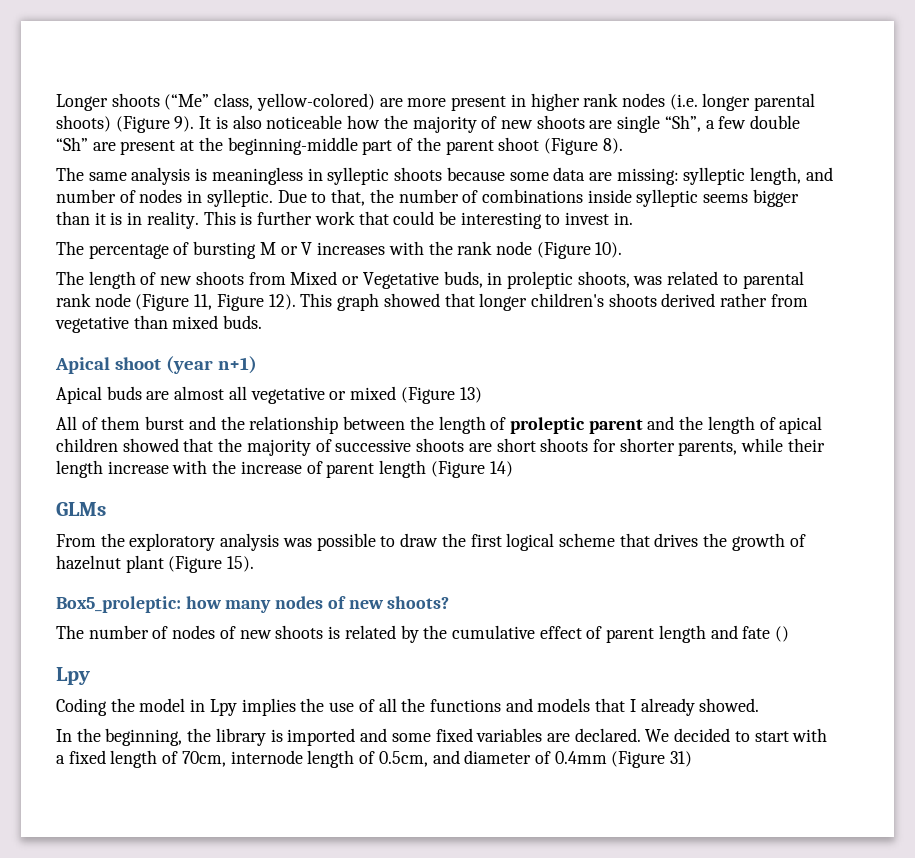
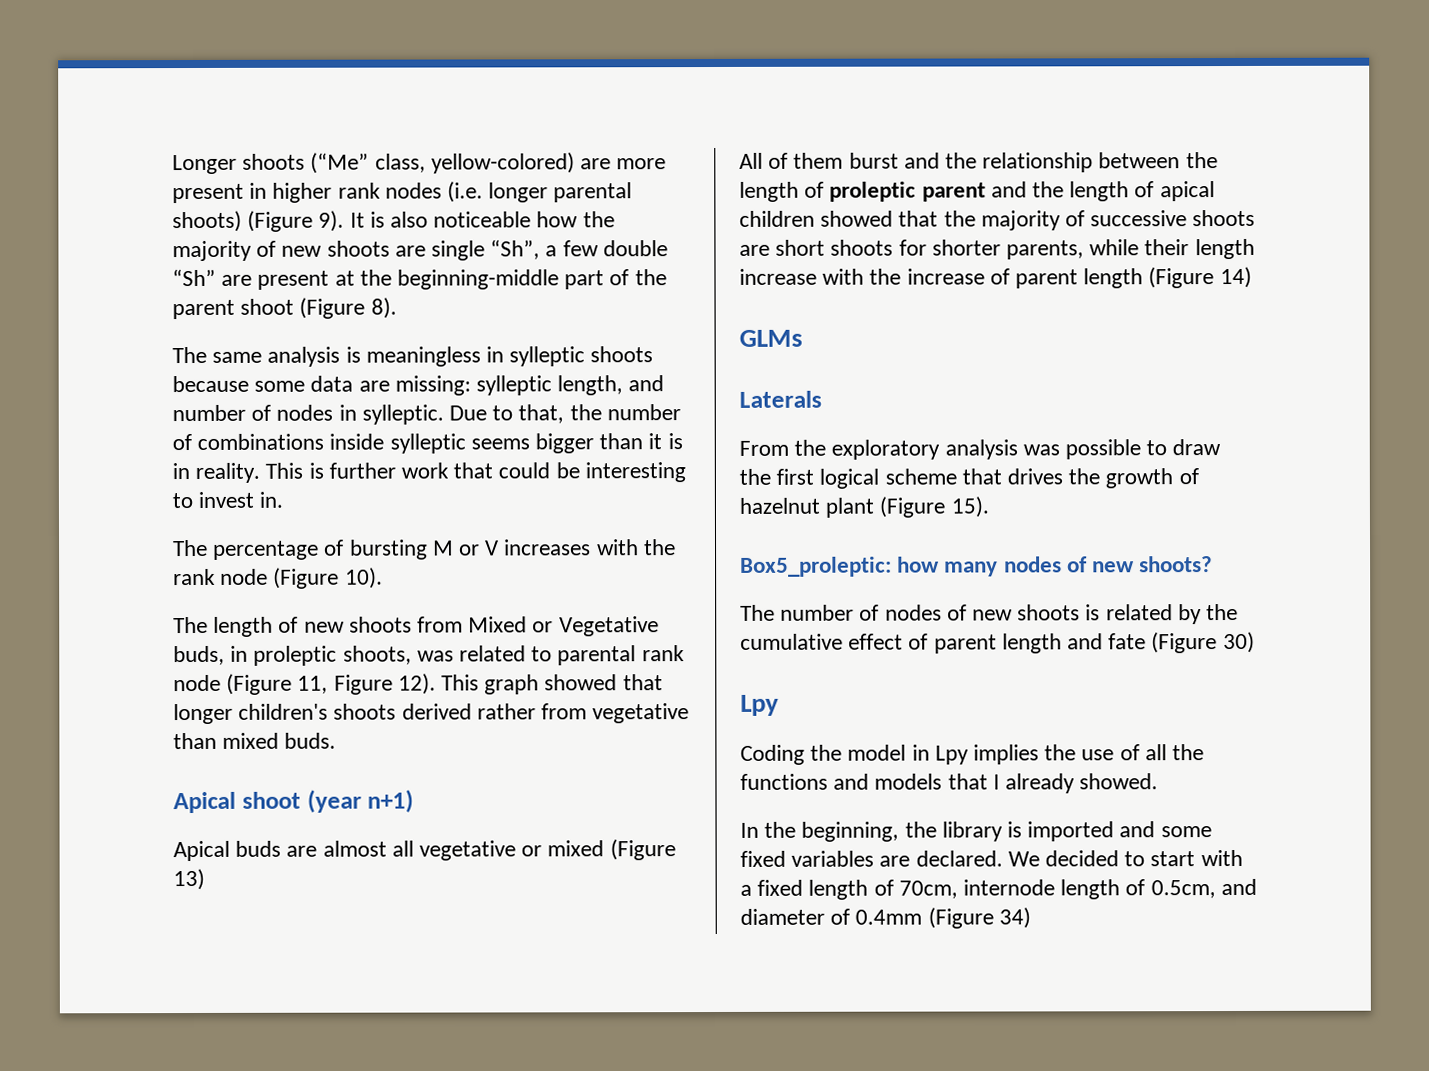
+ Laterals
- The number of nodes of new shoots is related by the cumulative effect of parent length and fate ()
+ The number of nodes of new shoots is related by the cumulative effect of parent length and fate (Figure 30)
- We decided to start with a fixed length of 70cm, internode length of 0.5cm, and diameter of 0.4mm (Figure 31)
+ We decided to start with a fixed length of 70cm, internode length of 0.5cm, and diameter of 0.4mm (Figure 34)

